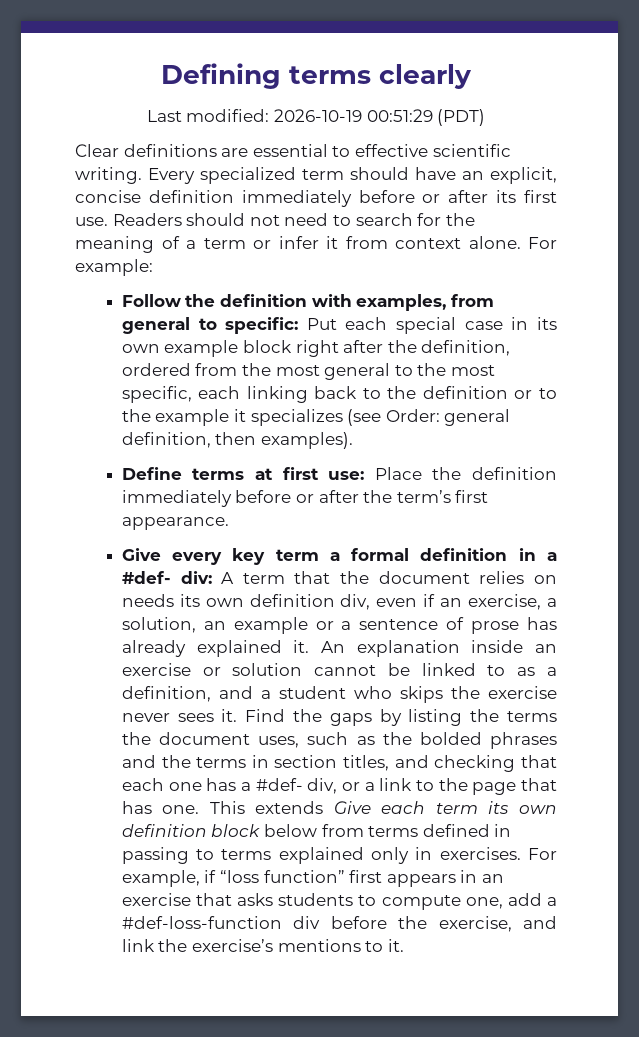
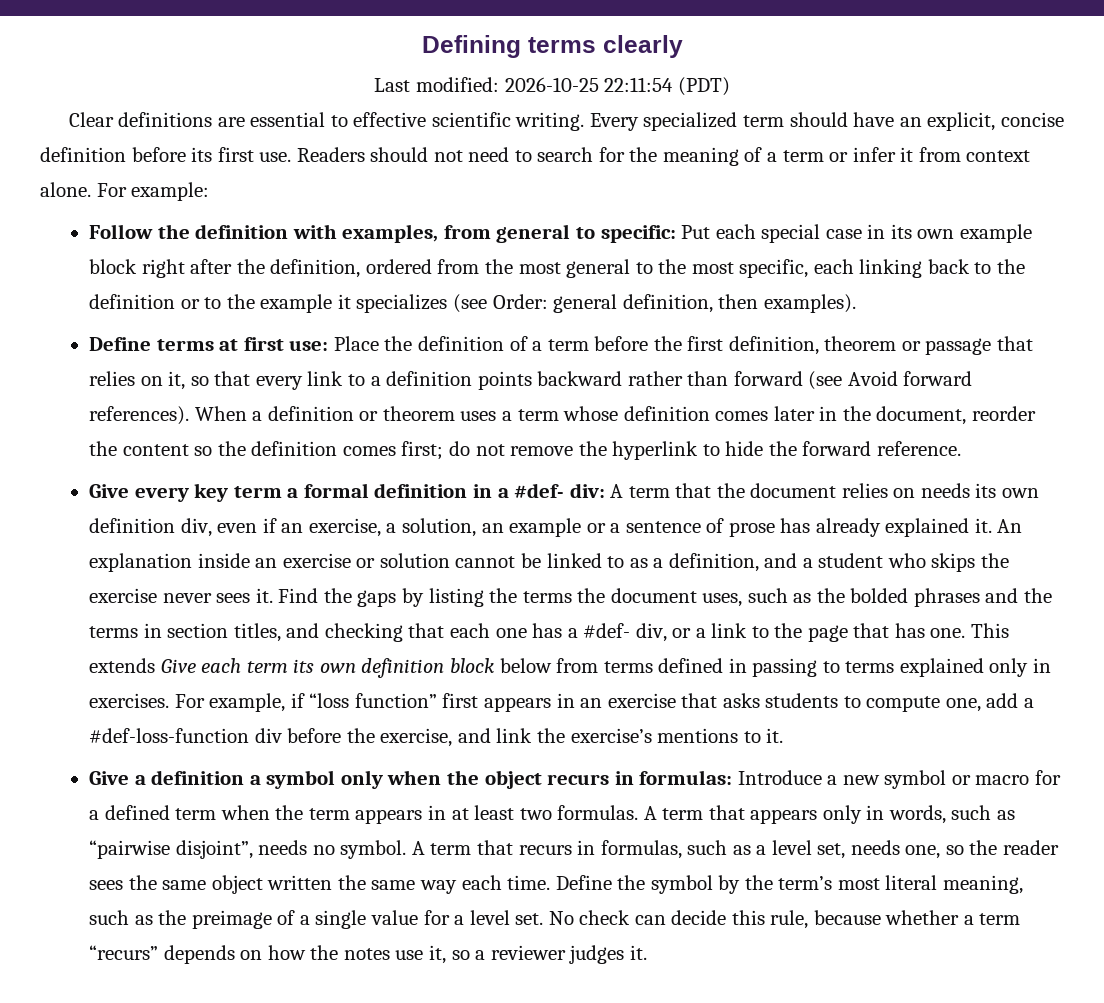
- Last modified: 2026-10-19 00:51:29 (PDT)
+ Last modified: 2026-10-25 22:11:54 (PDT)
- Every specialized term should have an explicit, concise definition immediately before or after its first use.
+ Every specialized term should have an explicit, concise definition before its first use.
- Define terms at first use: Place the definition immediately before or after the term’s first appearance.
+ Define terms at first use: Place the definition of a term before the first definition, theorem or passage that relies on it, so that every link to a definition points backward rather than forward (see Avoid forward references). When a definition or theorem uses a term whose definition comes later in the document, reorder the content so the definition comes first; do not remove the hyperlink to hide the forward reference.
+ Give a definition a symbol only when the object recurs in formulas: Introduce a new symbol or macro for a defined term when the term appears in at least two formulas. A term that appears only in words, such as “pairwise disjoint”, needs no symbol. A term that recurs in formulas, such as a level set, needs one, so the reader sees the same object written the same way each time. Define the symbol by the term’s most literal meaning, such as the preimage of a single value for a level set. No check can decide this rule, because whether a term “recurs” depends on how the notes use it, so a reviewer judges it.

